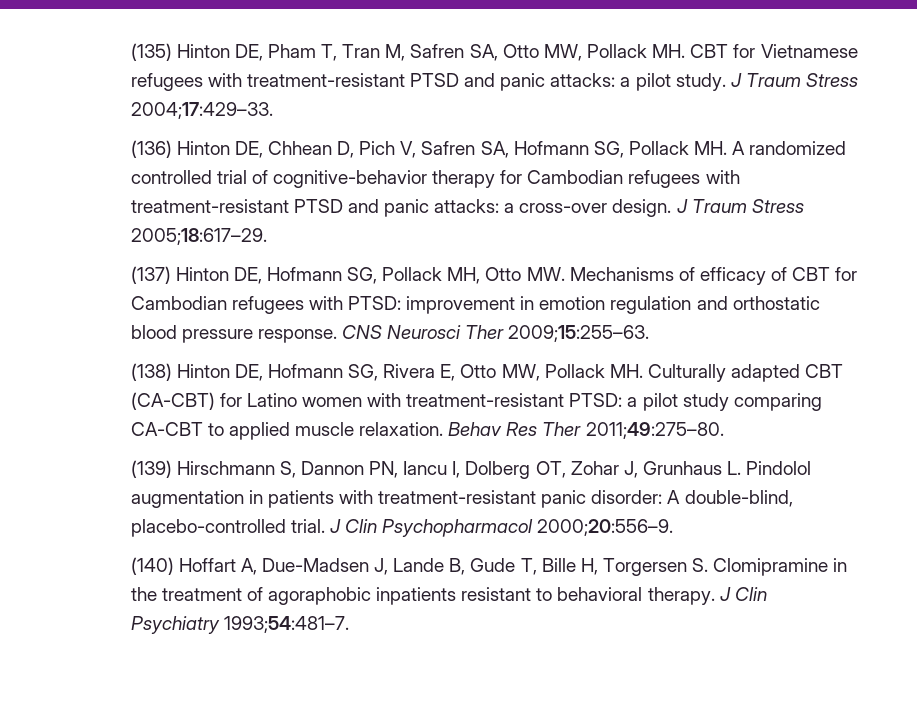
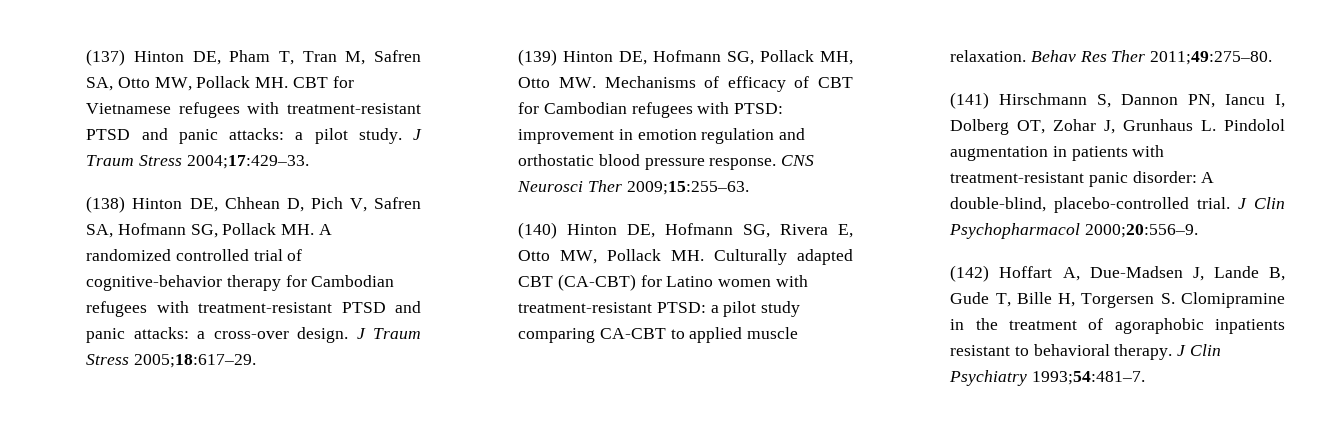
- (135) Hinton DE, Pham T, Tran M, Safren SA, Otto MW, Pollack MH. CBT for Vietnamese refugees with treatment-resistant PTSD and panic attacks: a pilot study.
+ (137) Hinton DE, Pham T, Tran M, Safren SA, Otto MW, Pollack MH. CBT for Vietnamese refugees with treatment-resistant PTSD and panic attacks: a pilot study.
- (136) Hinton DE, Chhean D, Pich V, Safren SA, Hofmann SG, Pollack MH. A randomized controlled trial of cognitive-behavior therapy for Cambodian refugees with treatment-resistant PTSD and panic attacks: a cross-over design.
+ (138) Hinton DE, Chhean D, Pich V, Safren SA, Hofmann SG, Pollack MH. A randomized controlled trial of cognitive-behavior therapy for Cambodian refugees with treatment-resistant PTSD and panic attacks: a cross-over design.
- (137) Hinton DE, Hofmann SG, Pollack MH, Otto MW. Mechanisms of efficacy of CBT for Cambodian refugees with PTSD: improvement in emotion regulation and orthostatic blood pressure response.
+ (139) Hinton DE, Hofmann SG, Pollack MH, Otto MW. Mechanisms of efficacy of CBT for Cambodian refugees with PTSD: improvement in emotion regulation and orthostatic blood pressure response.
- (138) Hinton DE, Hofmann SG, Rivera E, Otto MW, Pollack MH. Culturally adapted CBT (CA-CBT) for Latino women with treatment-resistant PTSD: a pilot study comparing CA-CBT to applied muscle relaxation.
+ (140) Hinton DE, Hofmann SG, Rivera E, Otto MW, Pollack MH. Culturally adapted CBT (CA-CBT) for Latino women with treatment-resistant PTSD: a pilot study comparing CA-CBT to applied muscle relaxation.
- (139) Hirschmann S, Dannon PN, Iancu I, Dolberg OT, Zohar J, Grunhaus L. Pindolol augmentation in patients with treatment-resistant panic disorder: A double-blind, placebo-controlled trial.
+ (141) Hirschmann S, Dannon PN, Iancu I, Dolberg OT, Zohar J, Grunhaus L. Pindolol augmentation in patients with treatment-resistant panic disorder: A double-blind, placebo-controlled trial.
- (140) Hoffart A, Due-Madsen J, Lande B, Gude T, Bille H, Torgersen S. Clomipramine in the treatment of agoraphobic inpatients resistant to behavioral therapy.
+ (142) Hoffart A, Due-Madsen J, Lande B, Gude T, Bille H, Torgersen S. Clomipramine in the treatment of agoraphobic inpatients resistant to behavioral therapy.

